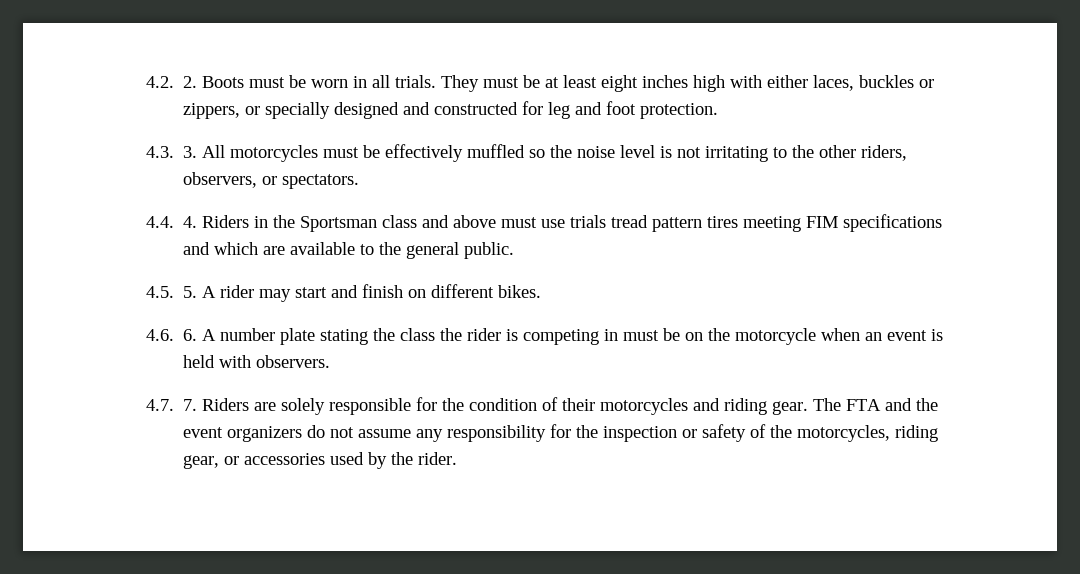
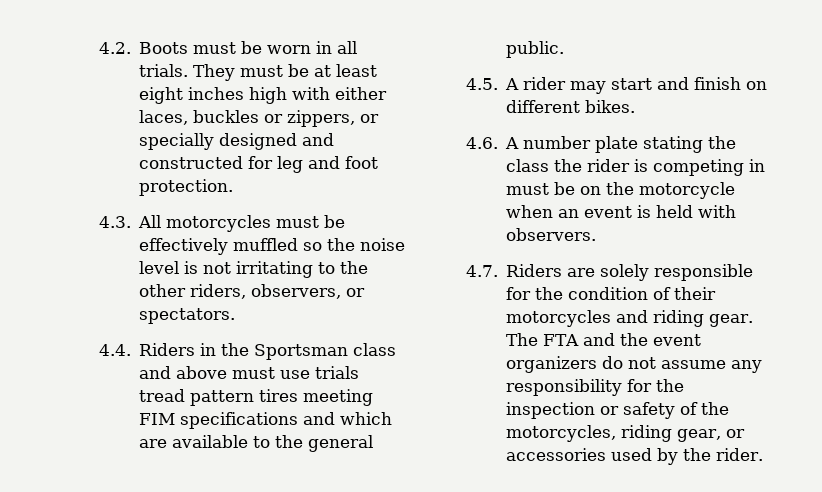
- 4.2. 2. Boots must be worn in all trials.
+ 4.2. Boots must be worn in all trials.
- 4.3. 3. All motorcycles must be effectively muffled so the noise level is not irritating to the other riders, observers, or spectators.
+ 4.3. All motorcycles must be effectively muffled so the noise level is not irritating to the other riders, observers, or spectators.
- 4.4. 4. Riders in the Sportsman class and above must use trials tread pattern tires meeting FIM specifications and which are available to the general public.
+ 4.4. Riders in the Sportsman class and above must use trials tread pattern tires meeting FIM specifications and which are available to the general public.
- 4.5. 5. A rider may start and finish on different bikes.
+ 4.5. A rider may start and finish on different bikes.
- 4.6. 6. A number plate stating the class the rider is competing in must be on the motorcycle when an event is held with observers.
+ 4.6. A number plate stating the class the rider is competing in must be on the motorcycle when an event is held with observers.
- 4.7. 7. Riders are solely responsible for the condition of their motorcycles and riding gear.
+ 4.7. Riders are solely responsible for the condition of their motorcycles and riding gear.

